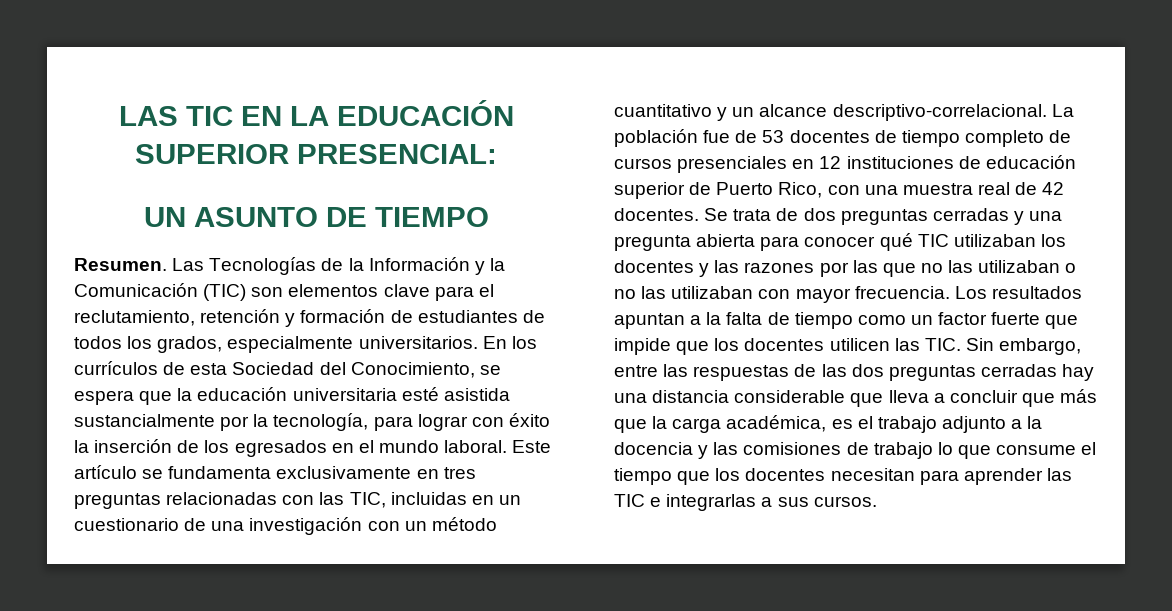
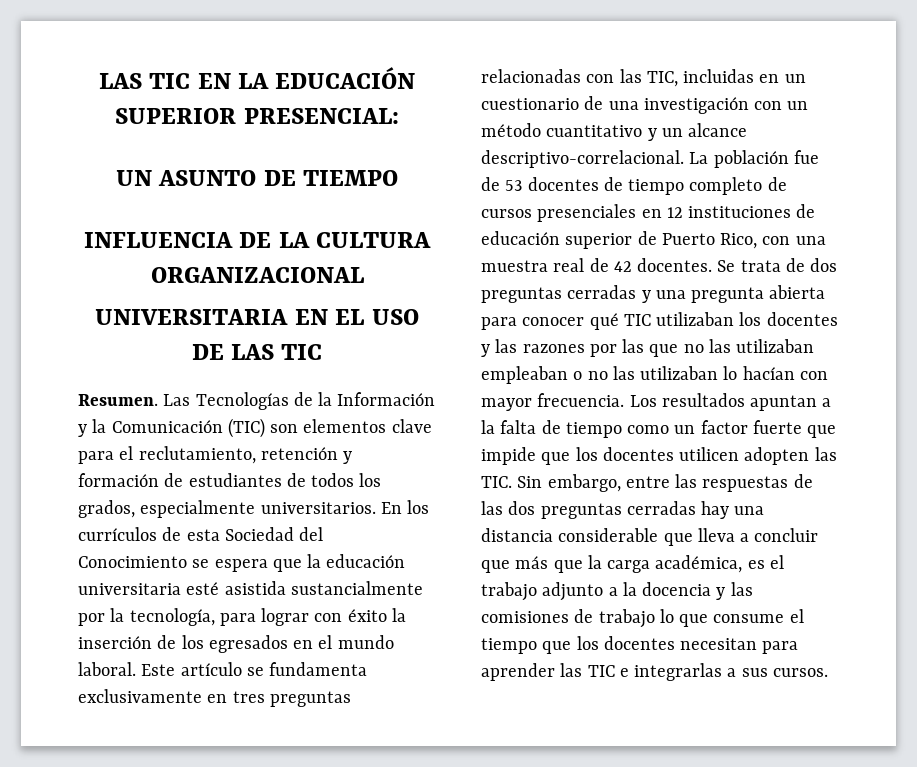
+ INFLUENCIA DE LA CULTURA ORGANIZACIONAL
+ UNIVERSITARIA EN EL USO DE LAS TIC
- En los currículos de esta Sociedad del Conocimiento, se espera que la educación universitaria esté asistida sustancialmente por la tecnología, para lograr con éxito la inserción de los egresados en el mundo laboral.
+ En los currículos de esta Sociedad del Conocimiento se espera que la educación universitaria esté asistida sustancialmente por la tecnología, para lograr con éxito la inserción de los egresados en el mundo laboral.
- Se trata de dos preguntas cerradas y una pregunta abierta para conocer qué TIC utilizaban los docentes y las razones por las que no las utilizaban o no las utilizaban con mayor frecuencia.
+ Se trata de dos preguntas cerradas y una pregunta abierta para conocer qué TIC utilizaban los docentes y las razones por las que no las utilizaban empleaban o no las utilizaban lo hacían con mayor frecuencia.
- Los resultados apuntan a la falta de tiempo como un factor fuerte que impide que los docentes utilicen las TIC. Sin embargo, entre las respuestas de las dos preguntas cerradas hay una distancia considerable que lleva a concluir que más que la carga académica, es el trabajo adjunto a la docencia y las comisiones de trabajo lo que consume el tiempo que los docentes necesitan para aprender las TIC e integrarlas a sus cursos.
+ Los resultados apuntan a la falta de tiempo como un factor fuerte que impide que los docentes utilicen adopten las TIC. Sin embargo, entre las respuestas de las dos preguntas cerradas hay una distancia considerable que lleva a concluir que más que la carga académica, es el trabajo adjunto a la docencia y las comisiones de trabajo lo que consume el tiempo que los docentes necesitan para aprender las TIC e integrarlas a sus cursos.

